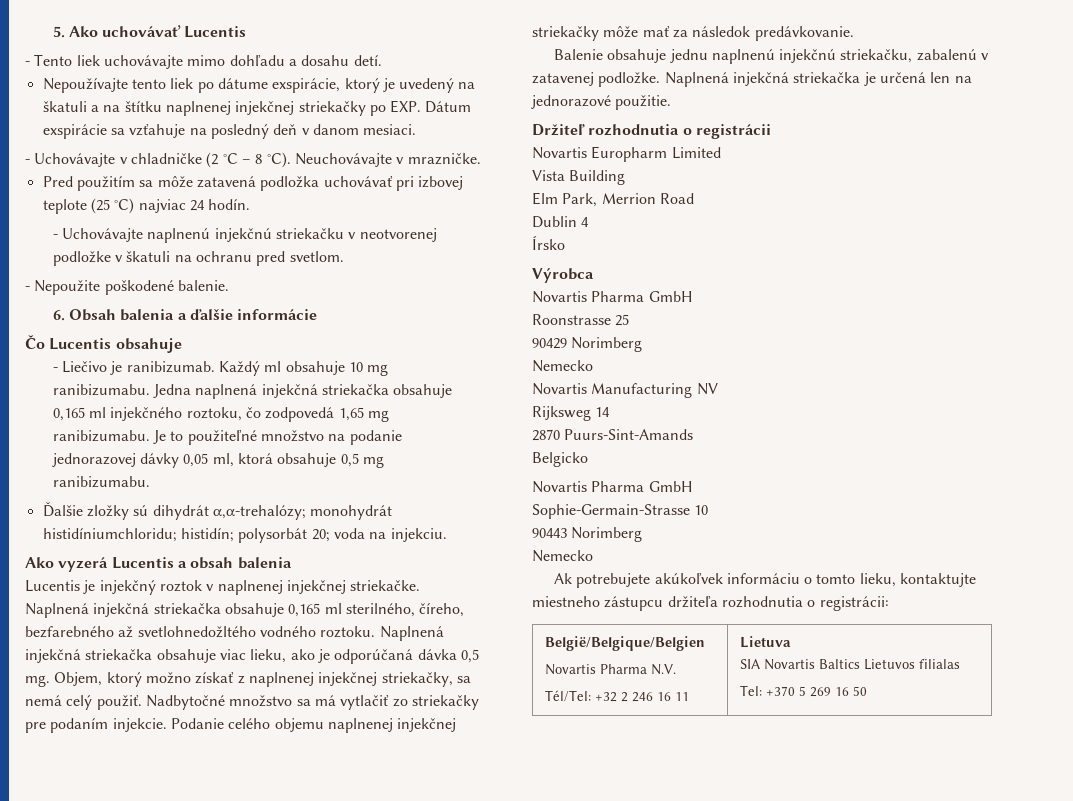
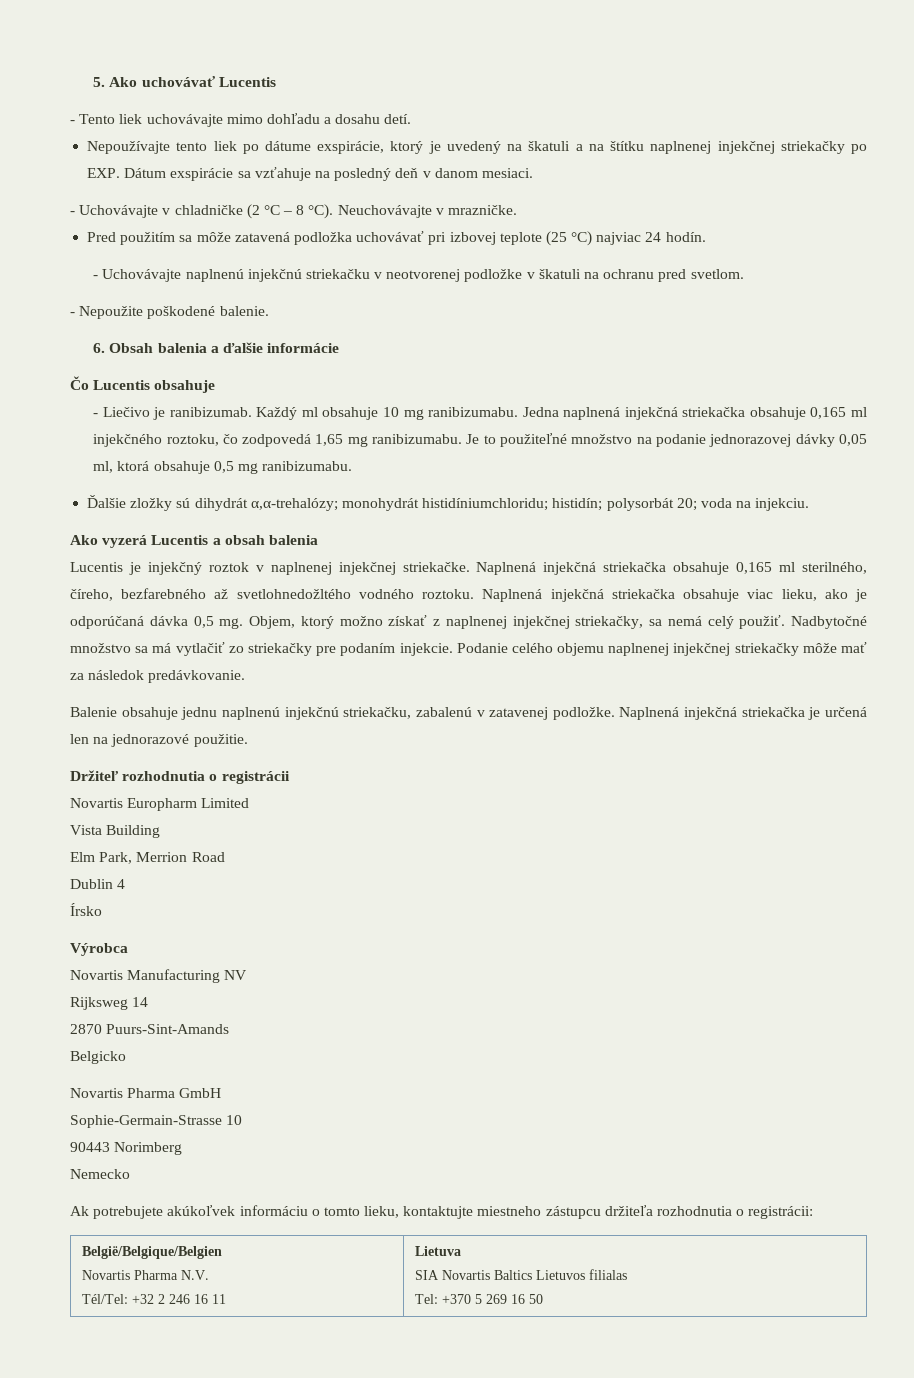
  Výrobca
- Novartis Pharma GmbH
- Roonstrasse 25
- 90429 Norimberg
- Nemecko

